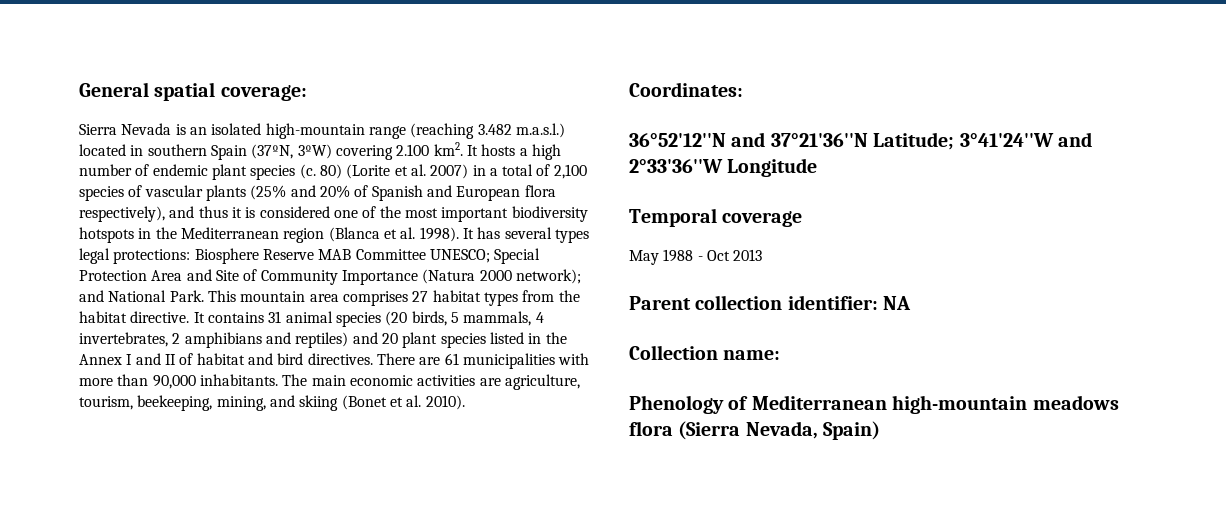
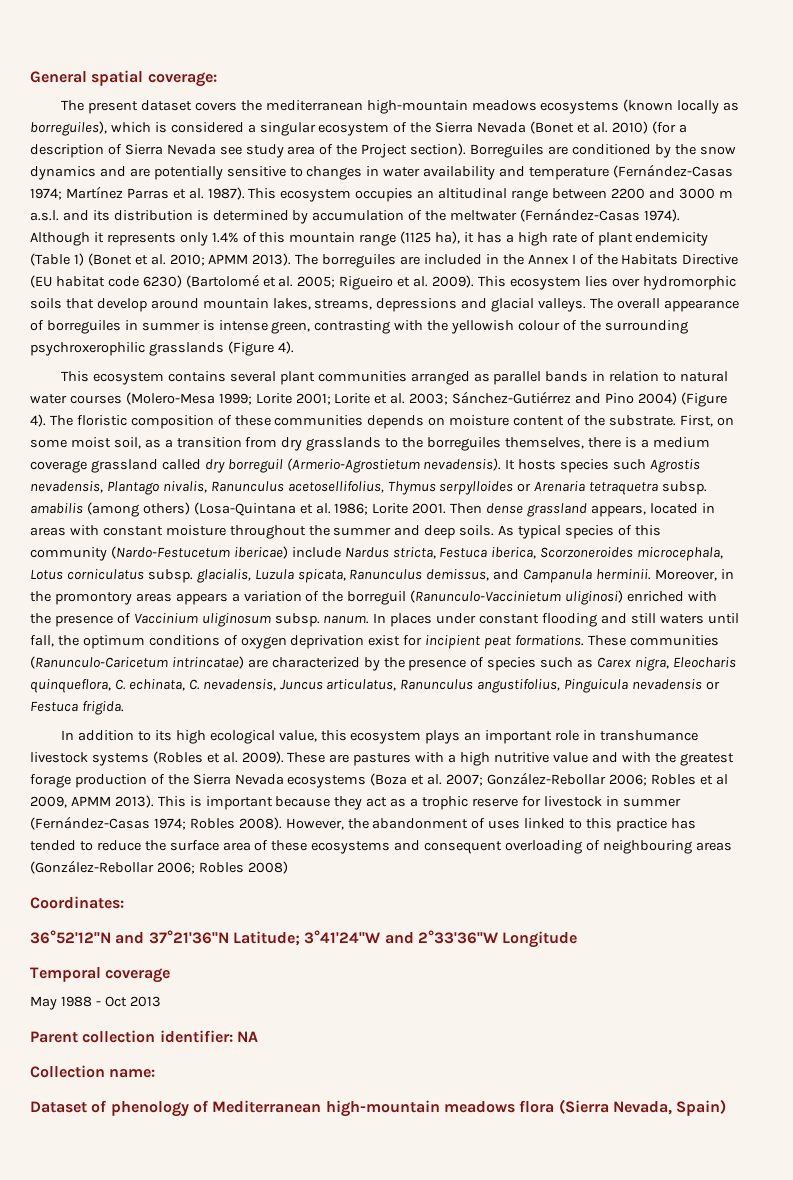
- Sierra Nevada is an isolated high-mountain range (reaching 3.482 m.a.s.l.) located in southern Spain (37ºN, 3ºW) covering 2.100 km2. It hosts a high number of endemic plant species (c. 80) (Lorite et al. 2007) in a total of 2,100 species of vascular plants (25% and 20% of Spanish and European flora respectively), and thus it is considered one of the most important biodiversity hotspots in the Mediterranean region (Blanca et al. 1998). It has several types legal protections: Biosphere Reserve MAB Committee UNESCO; Special Protection Area and Site of Community Importance (Natura 2000 network); and National Park. This mountain area comprises 27 habitat types from the habitat directive. It contains 31 animal species (20 birds, 5 mammals, 4 invertebrates, 2 amphibians and reptiles) and 20 plant species listed in the Annex I and II of habitat and bird directives. There are 61 municipalities with more than 90,000 inhabitants. The main economic activities are agriculture, tourism, beekeeping, mining, and skiing (Bonet et al. 2010).
+ The present dataset covers the mediterranean high-mountain meadows ecosystems (known locally as borreguiles), which is considered a singular ecosystem of the Sierra Nevada (Bonet et al. 2010) (for a description of Sierra Nevada see study area of the Project section). Borreguiles are conditioned by the snow dynamics and are potentially sensitive to changes in water availability and temperature (Fernández-Casas 1974; Martínez Parras et al. 1987). This ecosystem occupies an altitudinal range between 2200 and 3000 m a.s.l. and its distribution is determined by accumulation of the meltwater (Fernández-Casas 1974). Although it represents only 1.4% of this mountain range (1125 ha), it has a high rate of plant endemicity (Table 1) (Bonet et al. 2010; APMM 2013). The borreguiles are included in the Annex I of the Habitats Directive (EU habitat code 6230) (Bartolomé et al. 2005; Rigueiro et al. 2009). This ecosystem lies over hydromorphic soils that develop around mountain lakes, streams, depressions and glacial valleys. The overall appearance of borreguiles in summer is intense green, contrasting with the yellowish colour of the surrounding psychroxerophilic grasslands (Figure 4).
+ This ecosystem contains several plant communities arranged as parallel bands in relation to natural water courses (Molero-Mesa 1999; Lorite 2001; Lorite et al. 2003; Sánchez-Gutiérrez and Pino 2004) (Figure 4). The floristic composition of these communities depends on moisture content of the substrate. First, on some moist soil, as a transition from dry grasslands to the borreguiles themselves, there is a medium coverage grassland called dry borreguil (Armerio-Agrostietum nevadensis). It hosts species such Agrostis nevadensis, Plantago nivalis, Ranunculus acetosellifolius, Thymus serpylloides or Arenaria tetraquetra subsp. amabilis (among others) (Losa-Quintana et al. 1986; Lorite 2001. Then dense grassland appears, located in areas with constant moisture throughout the summer and deep soils. As typical species of this community (Nardo-Festucetum ibericae) include Nardus stricta, Festuca iberica, Scorzoneroides microcephala, Lotus corniculatus subsp. glacialis, Luzula spicata, Ranunculus demissus, and Campanula herminii. Moreover, in the promontory areas appears a variation of the borreguil (Ranunculo-Vaccinietum uliginosi) enriched with the presence of Vaccinium uliginosum subsp. nanum. In places under constant flooding and still waters until fall, the optimum conditions of oxygen deprivation exist for incipient peat formations. These communities (Ranunculo-Caricetum intrincatae) are characterized by the presence of species such as Carex nigra, Eleocharis quinqueflora, C. echinata, C. nevadensis, Juncus articulatus, Ranunculus angustifolius, Pinguicula nevadensis or Festuca frigida.
+ In addition to its high ecological value, this ecosystem plays an important role in transhumance livestock systems (Robles et al. 2009). These are pastures with a high nutritive value and with the greatest forage production of the Sierra Nevada ecosystems (Boza et al. 2007; González-Rebollar 2006; Robles et al 2009, APMM 2013). This is important because they act as a trophic reserve for livestock in summer (Fernández-Casas 1974; Robles 2008). However, the abandonment of uses linked to this practice has tended to reduce the surface area of these ecosystems and consequent overloading of neighbouring areas (González-Rebollar 2006; Robles 2008)
- Phenology of Mediterranean high-mountain meadows flora (Sierra Nevada, Spain)
+ Dataset of phenology of Mediterranean high-mountain meadows flora (Sierra Nevada, Spain)

